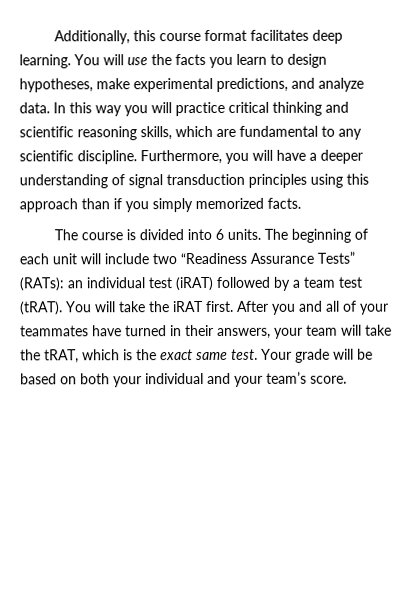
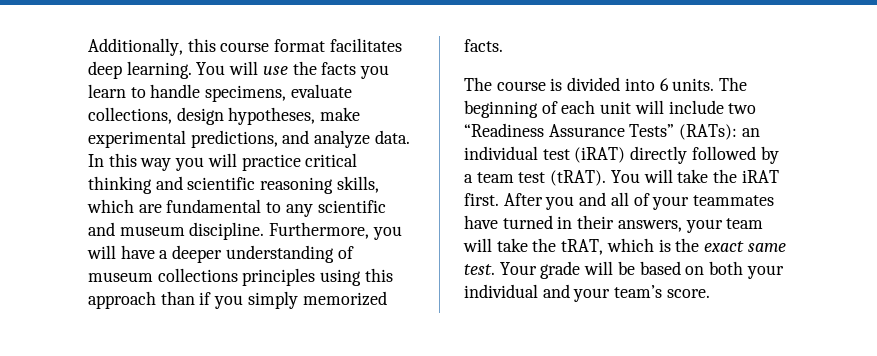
- You will use the facts you learn to design hypotheses, make experimental predictions, and analyze data.
+ You will use the facts you learn to handle specimens, evaluate collections, design hypotheses, make experimental predictions, and analyze data.
- In this way you will practice critical thinking and scientific reasoning skills, which are fundamental to any scientific discipline.
+ In this way you will practice critical thinking and scientific reasoning skills, which are fundamental to any scientific and museum discipline.
- Furthermore, you will have a deeper understanding of signal transduction principles using this approach than if you simply memorized facts.
+ Furthermore, you will have a deeper understanding of museum collections principles using this approach than if you simply memorized facts.
- The beginning of each unit will include two “Readiness Assurance Tests” (RATs): an individual test (iRAT) followed by a team test (tRAT).
+ The beginning of each unit will include two “Readiness Assurance Tests” (RATs): an individual test (iRAT) directly followed by a team test (tRAT).

